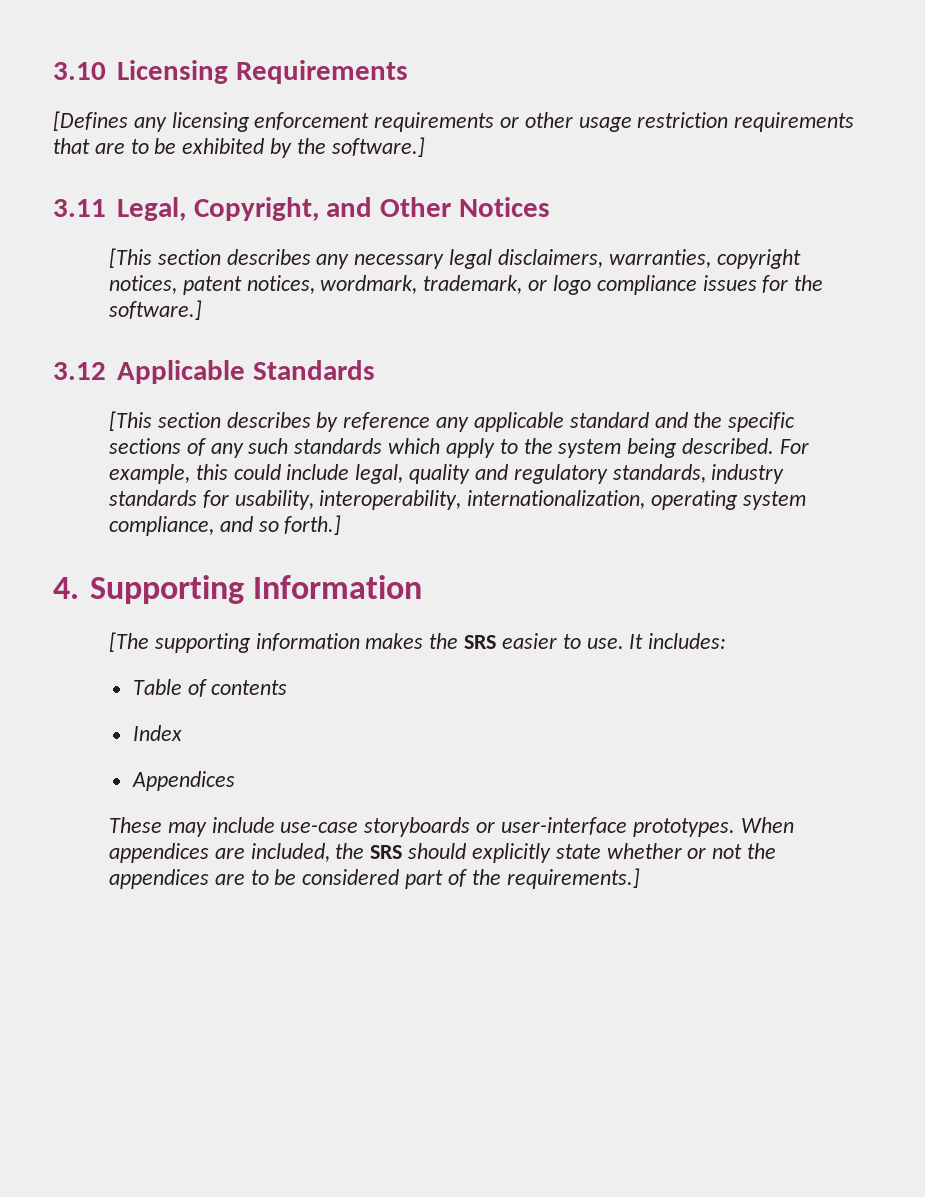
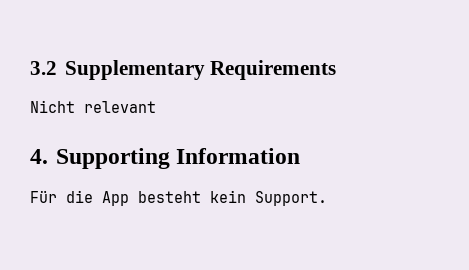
- 3.10 Licensing Requirements
+ 3.2 Supplementary Requirements
- [Defines any licensing enforcement requirements or other usage restriction requirements that are to be exhibited by the software.]
- 3.11 Legal, Copyright, and Other Notices
- [This section describes any necessary legal disclaimers, warranties, copyright notices, patent notices, wordmark, trademark, or logo compliance issues for the software.]
- 3.12 Applicable Standards
- [This section describes by reference any applicable standard and the specific sections of any such standards which apply to the system being described. For example, this could include legal, quality and regulatory standards, industry standards for usability, interoperability, internationalization, operating system compliance, and so forth.]
+ Nicht relevant
  4. Supporting Information
- [The supporting information makes the SRS easier to use. It includes:
- Table of contents
- Index
- Appendices
- These may include use-case storyboards or user-interface prototypes. When appendices are included, the SRS should explicitly state whether or not the appendices are to be considered part of the requirements.]
+ Für die App besteht kein Support.

